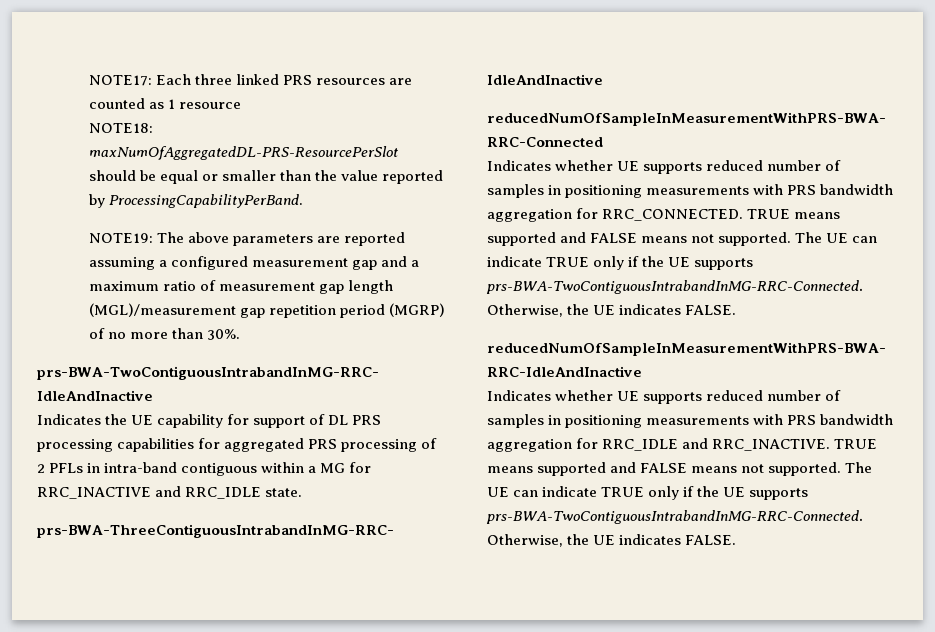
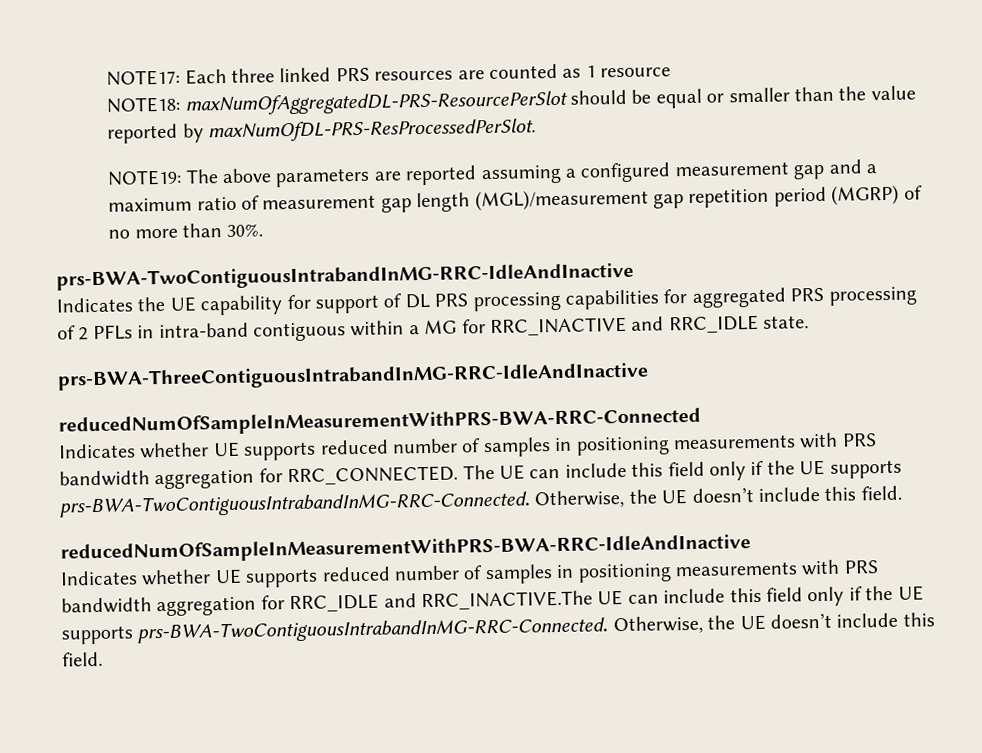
- NOTE18: maxNumOfAggregatedDL-PRS-ResourcePerSlot should be equal or smaller than the value reported by ProcessingCapabilityPerBand.
+ NOTE18: maxNumOfAggregatedDL-PRS-ResourcePerSlot should be equal or smaller than the value reported by maxNumOfDL-PRS-ResProcessedPerSlot.
- Indicates whether UE supports reduced number of samples in positioning measurements with PRS bandwidth aggregation for RRC_CONNECTED. TRUE means supported and FALSE means not supported. The UE can indicate TRUE only if the UE supports prs-BWA-TwoContiguousIntrabandInMG-RRC-Connected. Otherwise, the UE indicates FALSE.
+ Indicates whether UE supports reduced number of samples in positioning measurements with PRS bandwidth aggregation for RRC_CONNECTED. The UE can include this field only if the UE supports prs-BWA-TwoContiguousIntrabandInMG-RRC-Connected. Otherwise, the UE doesn’t include this field.
- Indicates whether UE supports reduced number of samples in positioning measurements with PRS bandwidth aggregation for RRC_IDLE and RRC_INACTIVE. TRUE means supported and FALSE means not supported. The UE can indicate TRUE only if the UE supports prs-BWA-TwoContiguousIntrabandInMG-RRC-Connected. Otherwise, the UE indicates FALSE.
+ Indicates whether UE supports reduced number of samples in positioning measurements with PRS bandwidth aggregation for RRC_IDLE and RRC_INACTIVE.The UE can include this field only if the UE supports prs-BWA-TwoContiguousIntrabandInMG-RRC-Connected. Otherwise, the UE doesn’t include this field.

